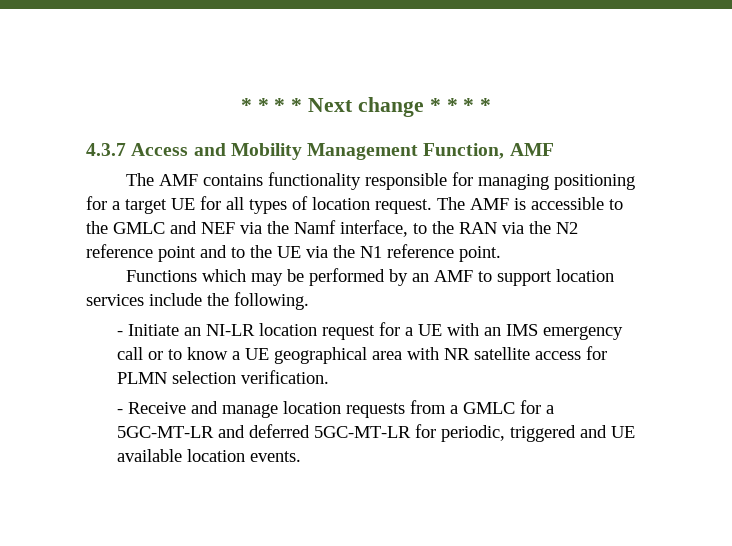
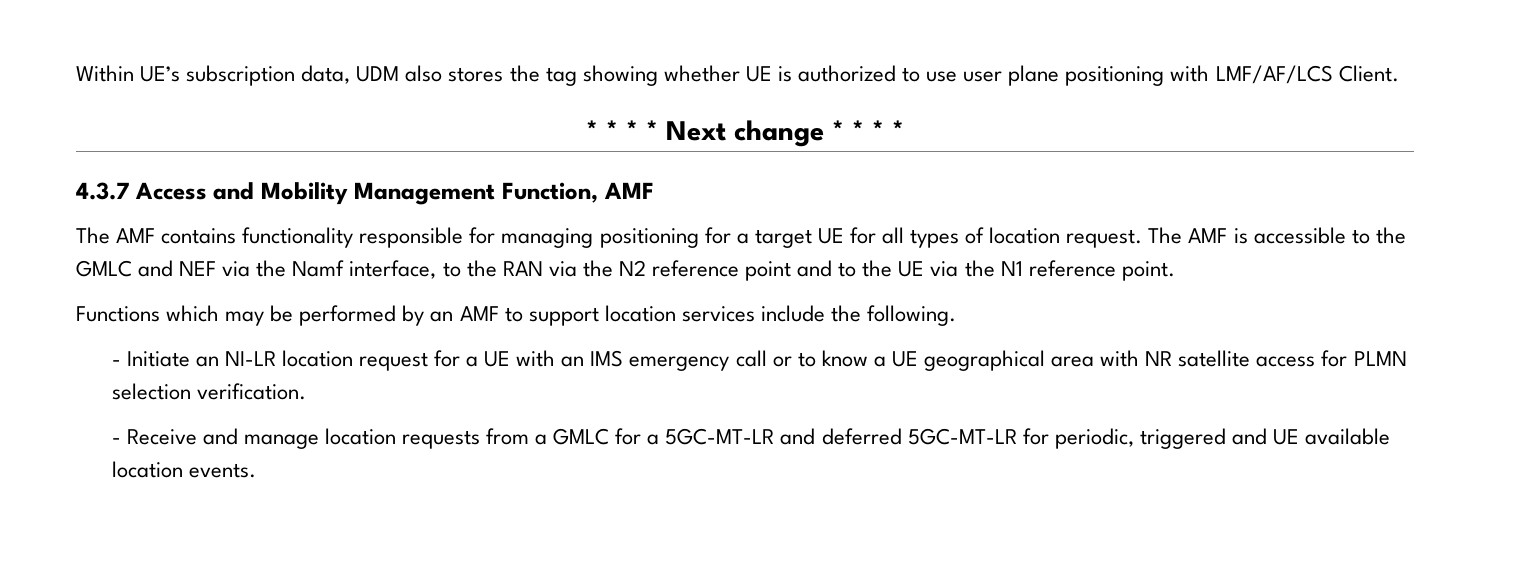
+ Within UE’s subscription data, UDM also stores the tag showing whether UE is authorized to use user plane positioning with LMF/AF/LCS Client.

